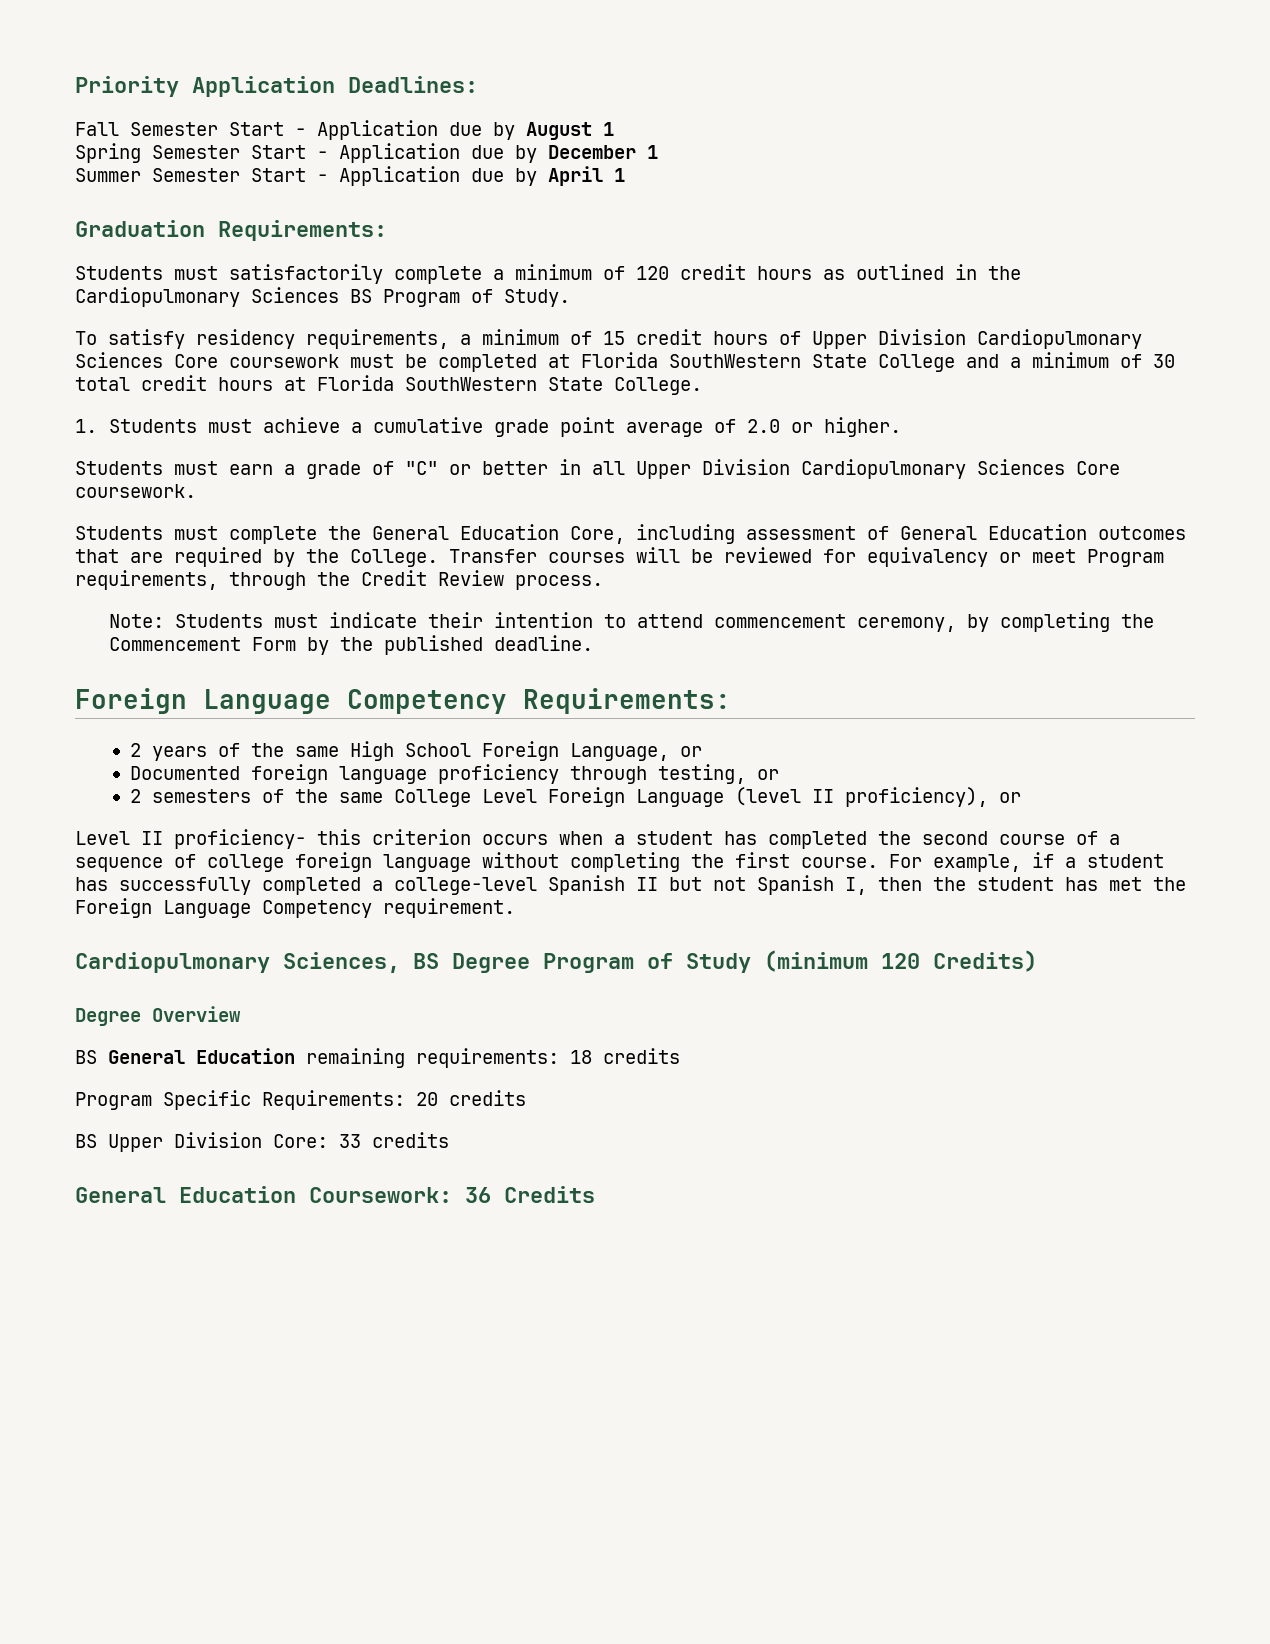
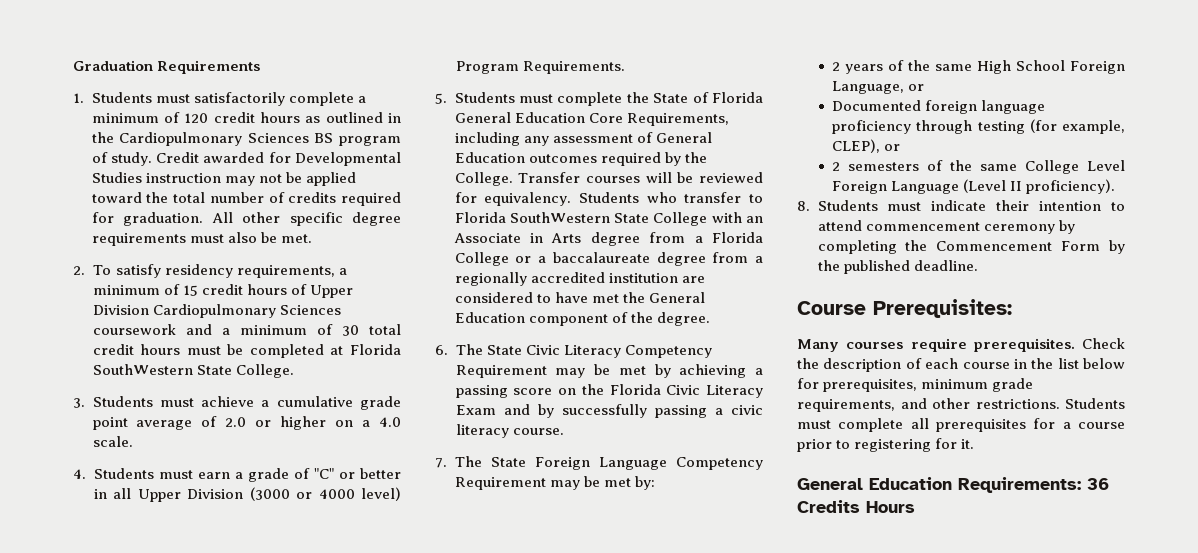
- Priority Application Deadlines:
- Fall Semester Start - Application due by August 1
- Spring Semester Start - Application due by December 1
- Summer Semester Start - Application due by April 1
- Graduation Requirements:
- Students must satisfactorily complete a minimum of 120 credit hours as outlined in the Cardiopulmonary Sciences BS Program of Study.
- To satisfy residency requirements, a minimum of 15 credit hours of Upper Division Cardiopulmonary Sciences Core coursework must be completed at Florida SouthWestern State College and a minimum of 30 total credit hours at Florida SouthWestern State College.
+ Graduation Requirements
+ 1. Students must satisfactorily complete a minimum of 120 credit hours as outlined in the Cardiopulmonary Sciences BS program of study. Credit awarded for Developmental Studies instruction may not be applied toward the total number of credits required for graduation. All other specific degree requirements must also be met.
+ 2. To satisfy residency requirements, a minimum of 15 credit hours of Upper Division Cardiopulmonary Sciences coursework and a minimum of 30 total credit hours must be completed at Florida SouthWestern State College.
- 1. Students must achieve a cumulative grade point average of 2.0 or higher.
- Students must earn a grade of "C" or better in all Upper Division Cardiopulmonary Sciences Core coursework.
- Students must complete the General Education Core, including assessment of General Education outcomes that are required by the College.
+ 3. Students must achieve a cumulative grade point average of 2.0 or higher on a 4.0 scale.
+ 4. Students must earn a grade of "C" or better in all Upper Division (3000 or 4000 level) Program Requirements.
+ 5. Students must complete the State of Florida General Education Core Requirements, including any assessment of General Education outcomes required by the College.
- Transfer courses will be reviewed for equivalency or meet Program requirements, through the Credit Review process.
- Note: Students must indicate their intention to attend commencement ceremony, by completing the Commencement Form by the published deadline.
- Foreign Language Competency Requirements:
+ Transfer courses will be reviewed for equivalency. Students who transfer to Florida SouthWestern State College with an Associate in Arts degree from a Florida College or a baccalaureate degree from a regionally accredited institution are considered to have met the General Education component of the degree.
+ 6. The State Civic Literacy Competency Requirement may be met by achieving a passing score on the Florida Civic Literacy Exam and by successfully passing a civic literacy course.
+ 7. The State Foreign Language Competency Requirement may be met by:
- Documented foreign language proficiency through testing, or
+ Documented foreign language proficiency through testing (for example, CLEP), or
- 2 semesters of the same College Level Foreign Language (level II proficiency), or
- Level II proficiency- this criterion occurs when a student has completed the second course of a sequence of college foreign language without completing the first course. For example, if a student has successfully completed a college-level Spanish II but not Spanish I, then the student has met the Foreign Language Competency requirement.
- Cardiopulmonary Sciences, BS Degree Program of Study (minimum 120 Credits)
- Degree Overview
- BS General Education remaining requirements: 18 credits
- Program Specific Requirements: 20 credits
- BS Upper Division Core: 33 credits
- General Education Coursework: 36 Credits
+ 2 semesters of the same College Level Foreign Language (Level II proficiency).
+ 8. Students must indicate their intention to attend commencement ceremony by completing the Commencement Form by the published deadline.
+ Course Prerequisites:
+ Many courses require prerequisites. Check the description of each course in the list below for prerequisites, minimum grade requirements, and other restrictions. Students must complete all prerequisites for a course prior to registering for it.
+ General Education Requirements: 36 Credits Hours

